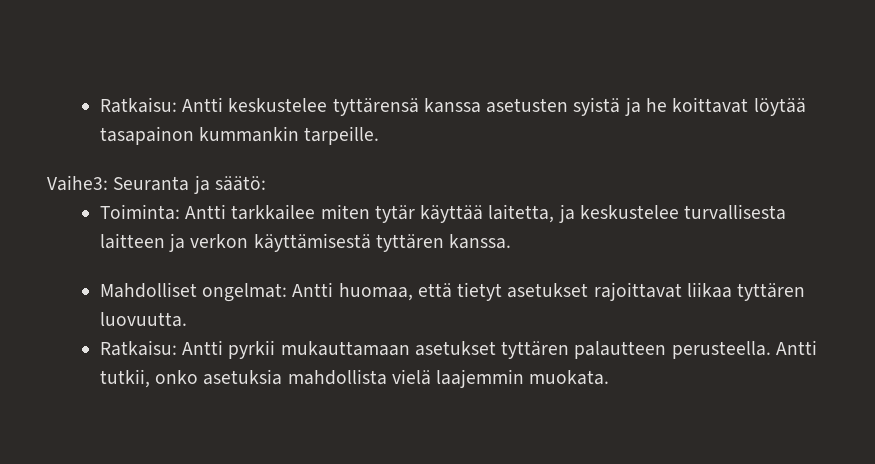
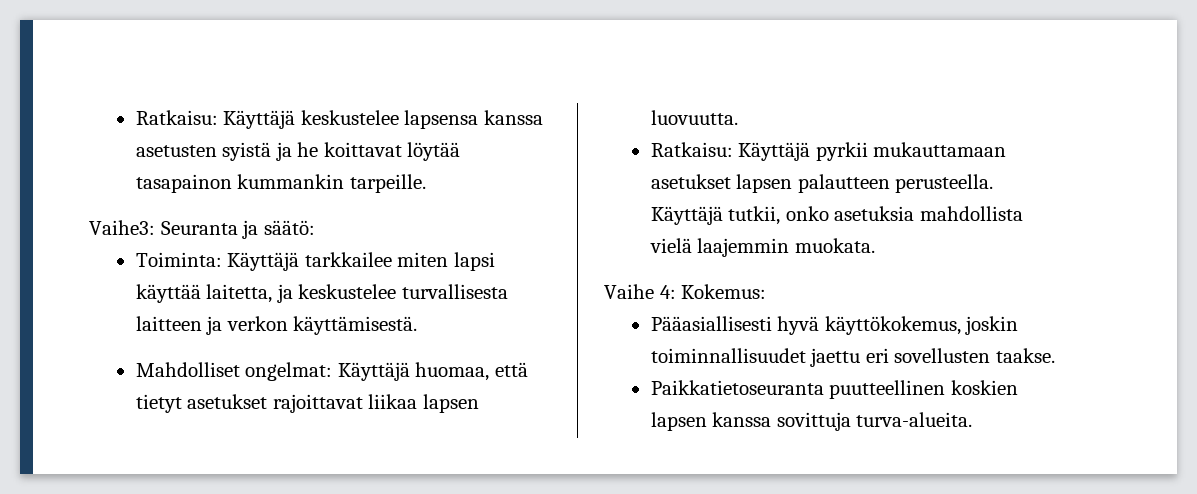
- Ratkaisu: Antti keskustelee tyttärensä kanssa asetusten syistä ja he koittavat löytää tasapainon kummankin tarpeille.
+ Ratkaisu: Käyttäjä keskustelee lapsensa kanssa asetusten syistä ja he koittavat löytää tasapainon kummankin tarpeille.
- Toiminta: Antti tarkkailee miten tytär käyttää laitetta, ja keskustelee turvallisesta laitteen ja verkon käyttämisestä tyttären kanssa.
+ Toiminta: Käyttäjä tarkkailee miten lapsi käyttää laitetta, ja keskustelee turvallisesta laitteen ja verkon käyttämisestä.
- Mahdolliset ongelmat: Antti huomaa, että tietyt asetukset rajoittavat liikaa tyttären luovuutta.
+ Mahdolliset ongelmat: Käyttäjä huomaa, että tietyt asetukset rajoittavat liikaa lapsen luovuutta.
- Ratkaisu: Antti pyrkii mukauttamaan asetukset tyttären palautteen perusteella.
+ Ratkaisu: Käyttäjä pyrkii mukauttamaan asetukset lapsen palautteen perusteella.
- Antti tutkii, onko asetuksia mahdollista vielä laajemmin muokata.
+ Käyttäjä tutkii, onko asetuksia mahdollista vielä laajemmin muokata.
+ Vaihe 4: Kokemus:
+ Pääasiallisesti hyvä käyttökokemus, joskin toiminnallisuudet jaettu eri sovellusten taakse.
+ Paikkatietoseuranta puutteellinen koskien lapsen kanssa sovittuja turva-alueita.

